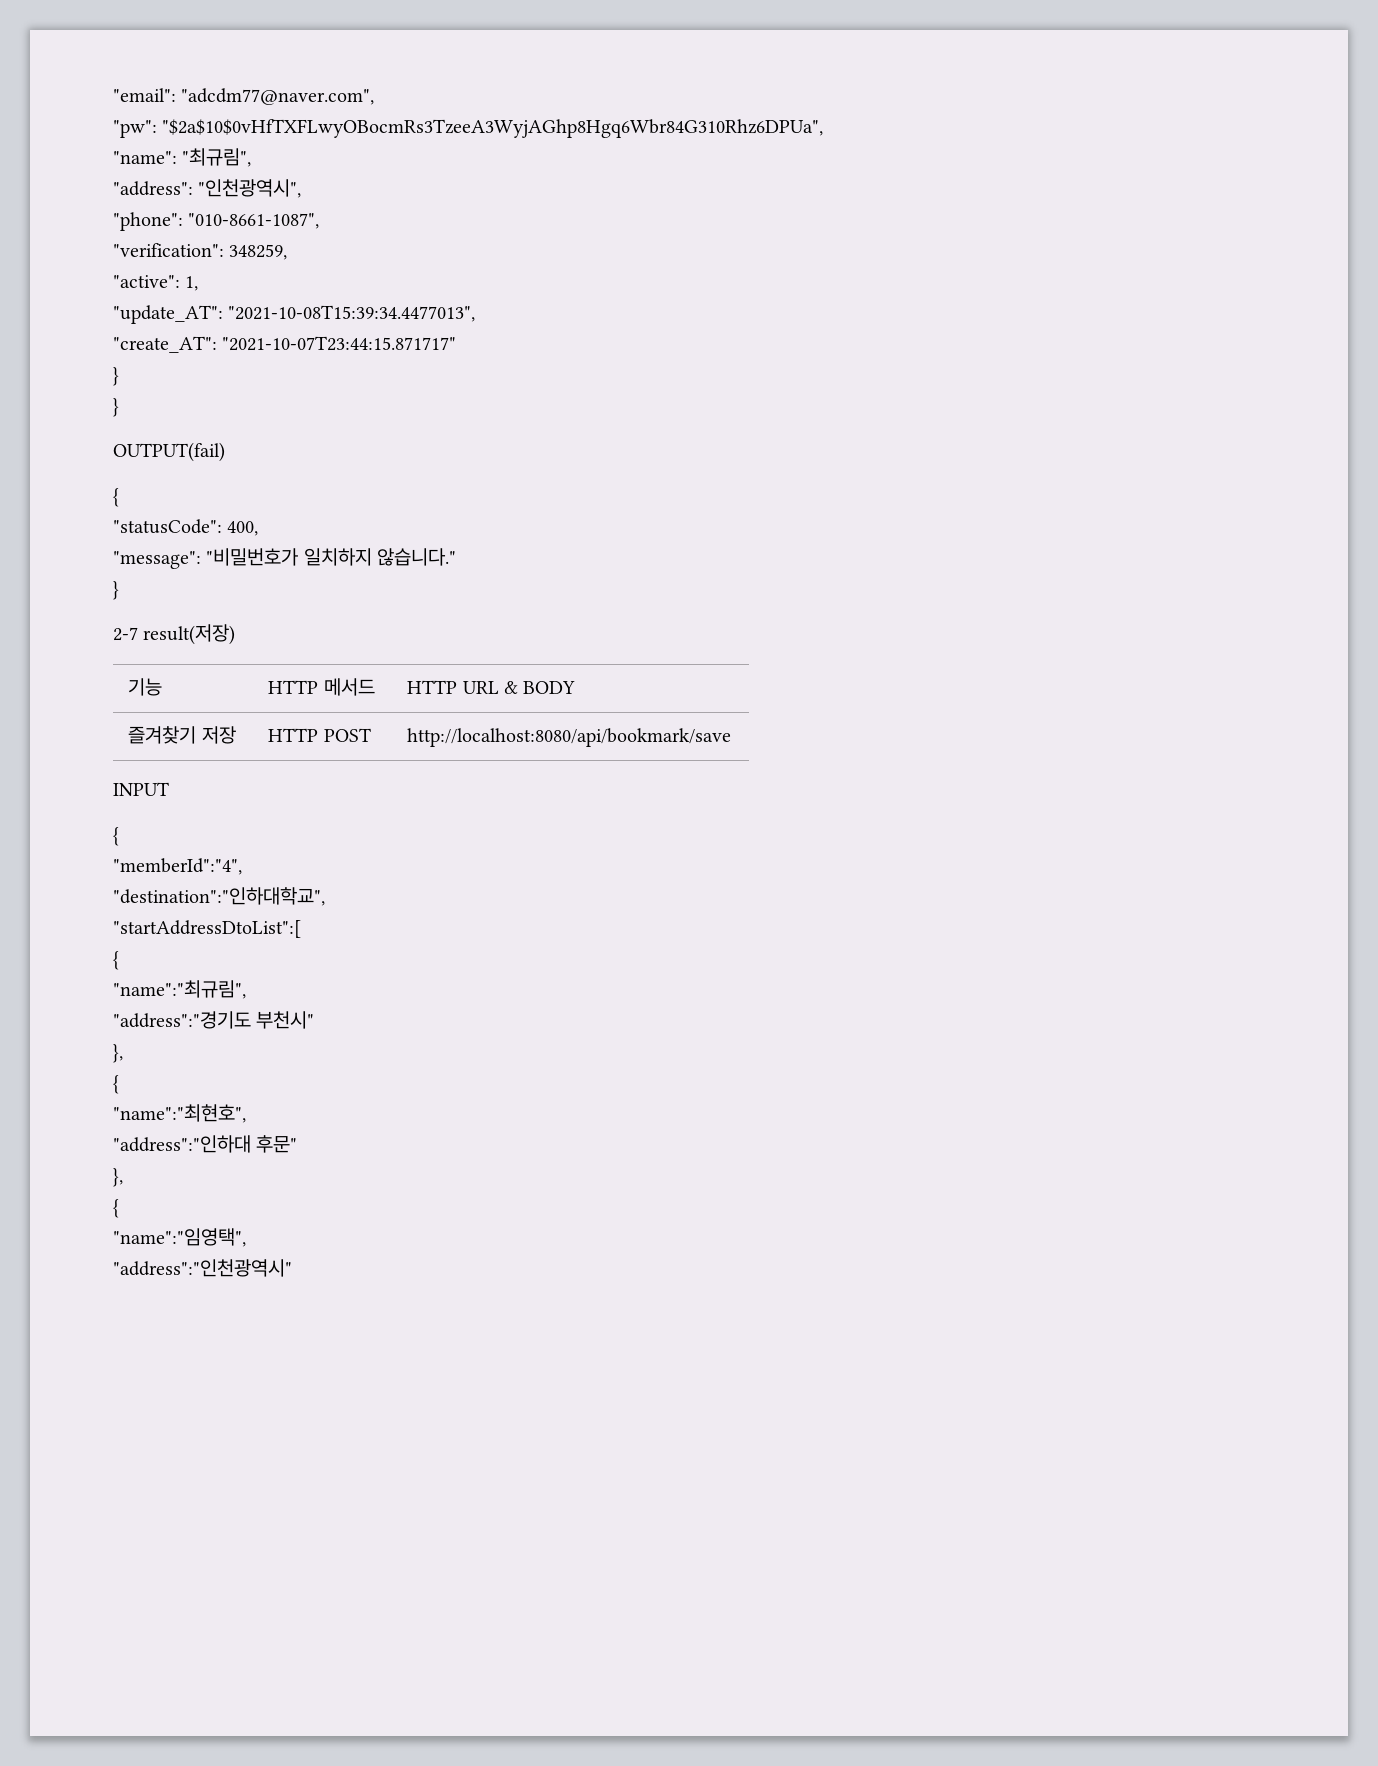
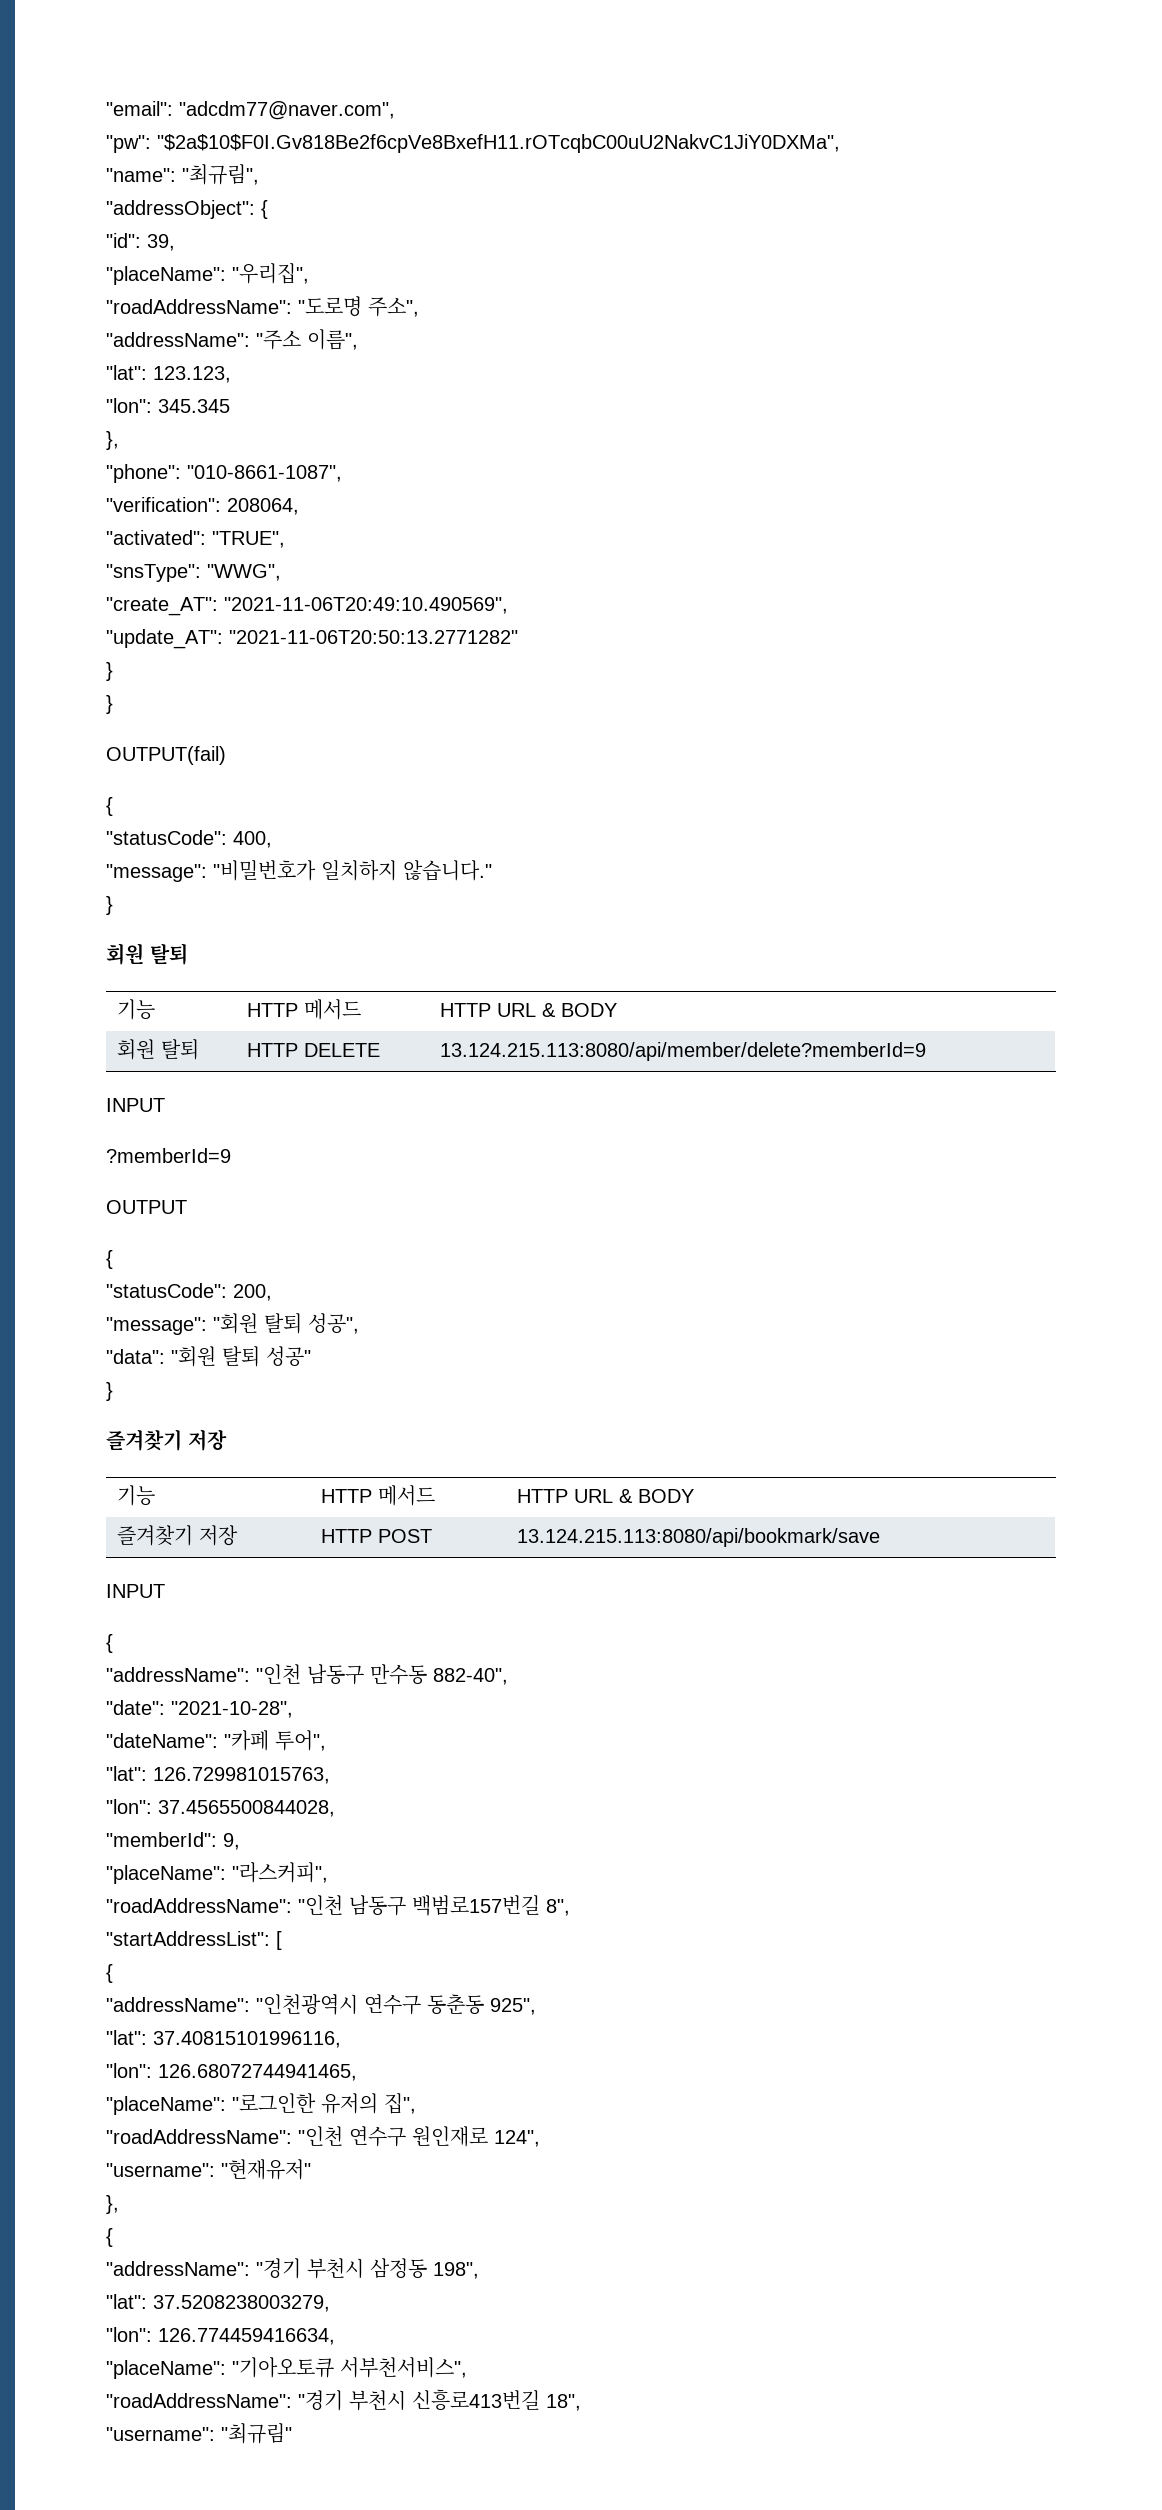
- "pw": "$2a$10$0vHfTXFLwyOBocmRs3TzeeA3WyjAGhp8Hgq6Wbr84G310Rhz6DPUa",
+ "pw": "$2a$10$F0I.Gv818Be2f6cpVe8BxefH11.rOTcqbC00uU2NakvC1JiY0DXMa",
- "address": "인천광역시",
+ "addressObject": {
+ "id": 39,
+ "placeName": "우리집",
+ "roadAddressName": "도로명 주소",
+ "addressName": "주소 이름",
+ "lat": 123.123,
+ "lon": 345.345
+ },
  "phone": "010-8661-1087",
- "verification": 348259,
- "active": 1,
- "update_AT": "2021-10-08T15:39:34.4477013",
- "create_AT": "2021-10-07T23:44:15.871717"
+ "verification": 208064,
+ "activated": "TRUE",
+ "snsType": "WWG",
+ "create_AT": "2021-11-06T20:49:10.490569",
+ "update_AT": "2021-11-06T20:50:13.2771282"
  "message": "비밀번호가 일치하지 않습니다."
  }
- 2-7 result(저장)
+ 회원 탈퇴
+ 기능 | HTTP 메서드 | HTTP URL & BODY
+ 회원 탈퇴 | HTTP DELETE | 13.124.215.113:8080/api/member/delete?memberId=9
+ INPUT
+ ?memberId=9
+ OUTPUT
+ {
+ "statusCode": 200,
+ "message": "회원 탈퇴 성공",
+ "data": "회원 탈퇴 성공"
+ }
+ 즐겨찾기 저장
- 즐겨찾기 저장 | HTTP POST | http://localhost:8080/api/bookmark/save
+ 즐겨찾기 저장 | HTTP POST | 13.124.215.113:8080/api/bookmark/save
- "memberId":"4",
- "destination":"인하대학교",
- "startAddressDtoList":[
+ "addressName": "인천 남동구 만수동 882-40",
+ "date": "2021-10-28",
+ "dateName": "카페 투어",
+ "lat": 126.729981015763,
+ "lon": 37.4565500844028,
+ "memberId": 9,
+ "placeName": "라스커피",
+ "roadAddressName": "인천 남동구 백범로157번길 8",
+ "startAddressList": [
  {
- "name":"최규림",
- "address":"경기도 부천시"
+ "addressName": "인천광역시 연수구 동춘동 925",
+ "lat": 37.40815101996116,
+ "lon": 126.68072744941465,
+ "placeName": "로그인한 유저의 집",
+ "roadAddressName": "인천 연수구 원인재로 124",
+ "username": "현재유저"
  },
  {
- "name":"최현호",
- "address":"인하대 후문"
- },
- {
- "name":"임영택",
- "address":"인천광역시"
+ "addressName": "경기 부천시 삼정동 198",
+ "lat": 37.5208238003279,
+ "lon": 126.774459416634,
+ "placeName": "기아오토큐 서부천서비스",
+ "roadAddressName": "경기 부천시 신흥로413번길 18",
+ "username": "최규림"

